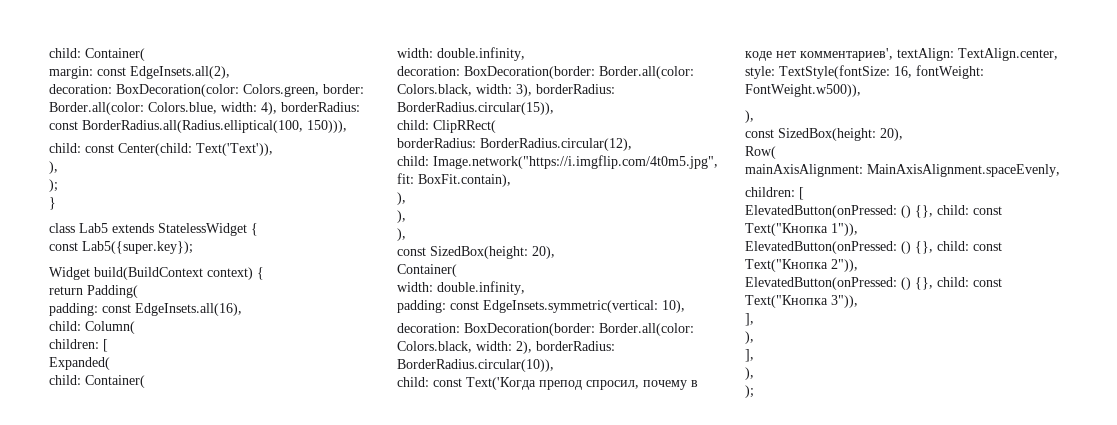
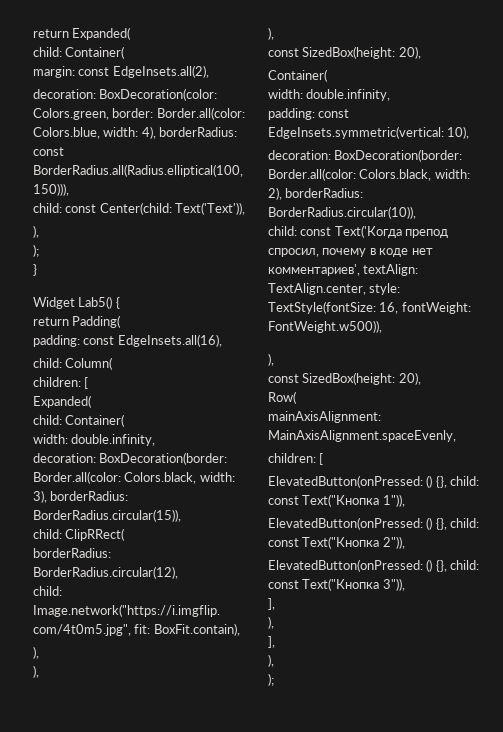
+ return Expanded(
- class Lab5 extends StatelessWidget {
- const Lab5({super.key});
- Widget build(BuildContext context) {
+ Widget Lab5() {

